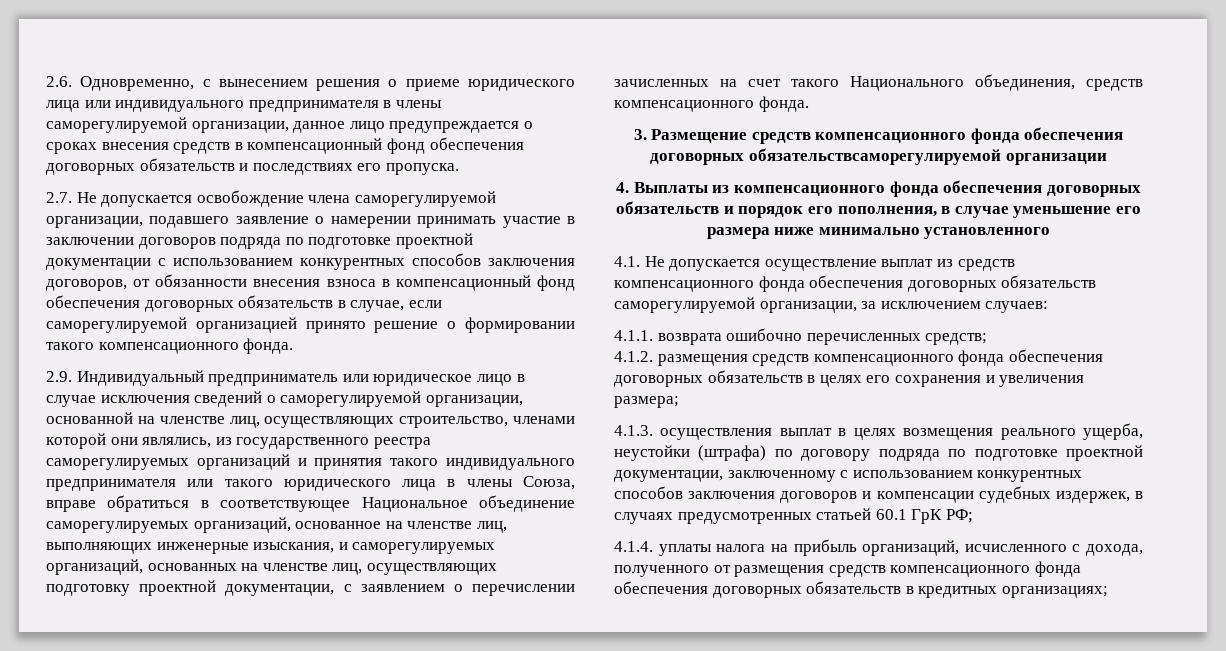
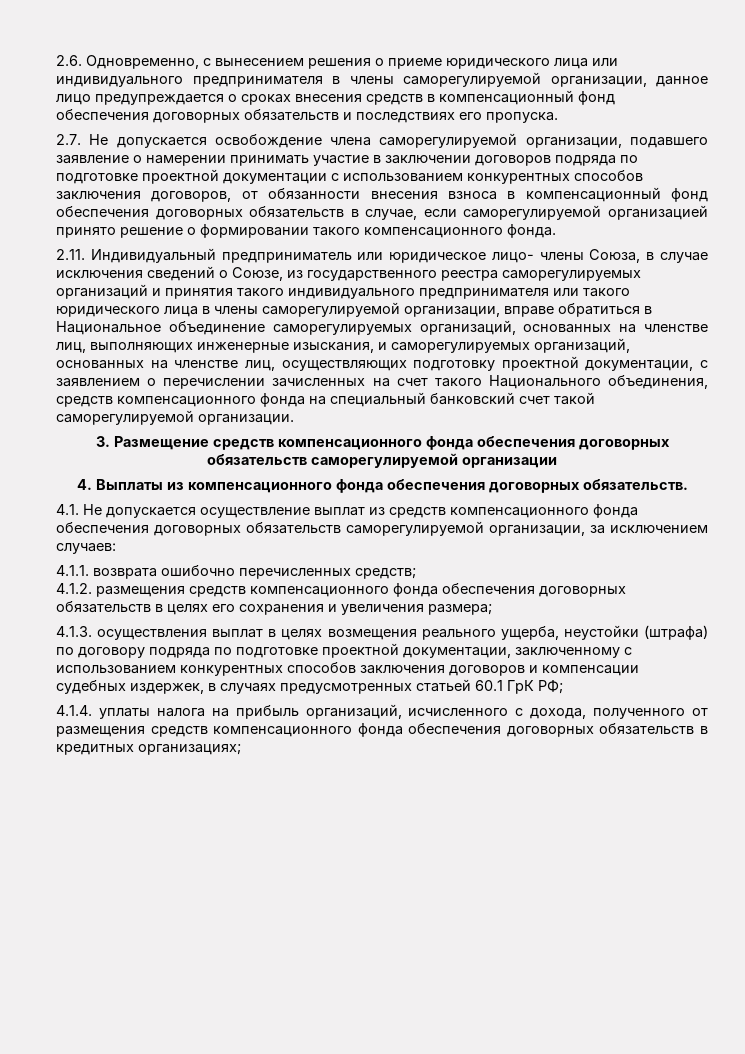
- 2.9. Индивидуальный предприниматель или юридическое лицо в случае исключения сведений о саморегулируемой организации, основанной на членстве лиц, осуществляющих строительство, членами которой они являлись, из государственного реестра саморегулируемых организаций и принятия такого индивидуального предпринимателя или такого юридического лица в члены Союза, вправе обратиться в соответствующее Национальное объединение саморегулируемых организаций, основанное на членстве лиц, выполняющих инженерные изыскания, и саморегулируемых организаций, основанных на членстве лиц, осуществляющих подготовку проектной документации, с заявлением о перечислении зачисленных на счет такого Национального объединения, средств компенсационного фонда.
+ 2.11. Индивидуальный предприниматель или юридическое лицо- члены Союза, в случае исключения сведений о Союзе, из государственного реестра саморегулируемых организаций и принятия такого индивидуального предпринимателя или такого юридического лица в члены саморегулируемой организации, вправе обратиться в Национальное объединение саморегулируемых организаций, основанных на членстве лиц, выполняющих инженерные изыскания, и саморегулируемых организаций, основанных на членстве лиц, осуществляющих подготовку проектной документации, с заявлением о перечислении зачисленных на счет такого Национального объединения, средств компенсационного фонда на специальный банковский счет такой саморегулируемой организации.
- 3. Размещение средств компенсационного фонда обеспечения договорных обязательствсаморегулируемой организации
+ 3. Размещение средств компенсационного фонда обеспечения договорных обязательств саморегулируемой организации
- 4. Выплаты из компенсационного фонда обеспечения договорных обязательств и порядок его пополнения, в случае уменьшение его размера ниже минимально установленного
+ 4. Выплаты из компенсационного фонда обеспечения договорных обязательств.

